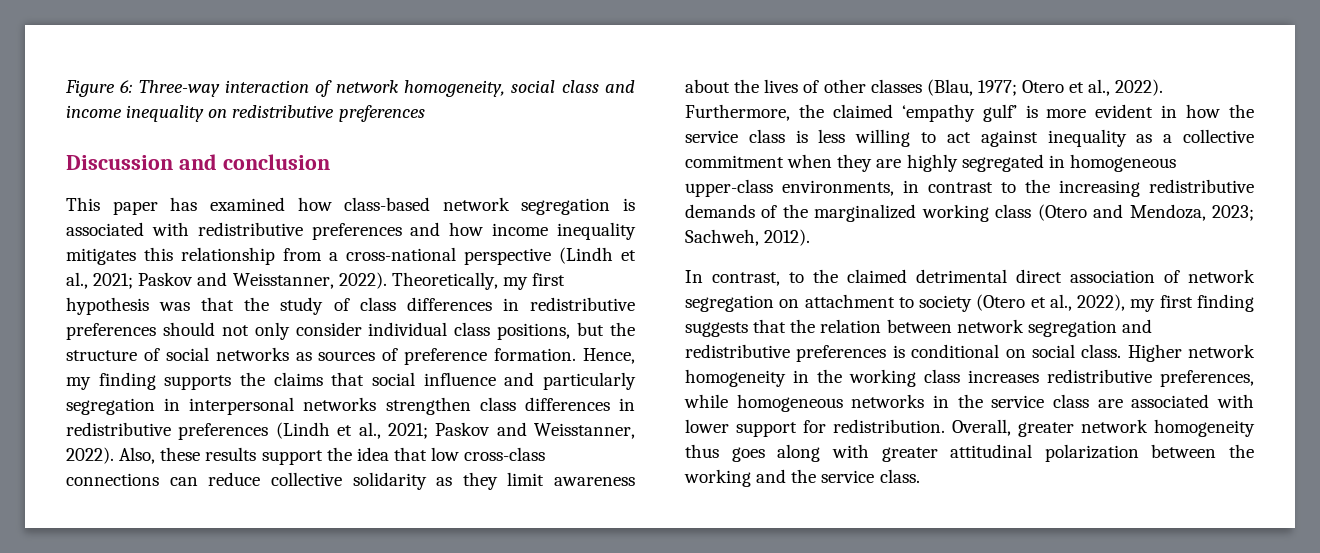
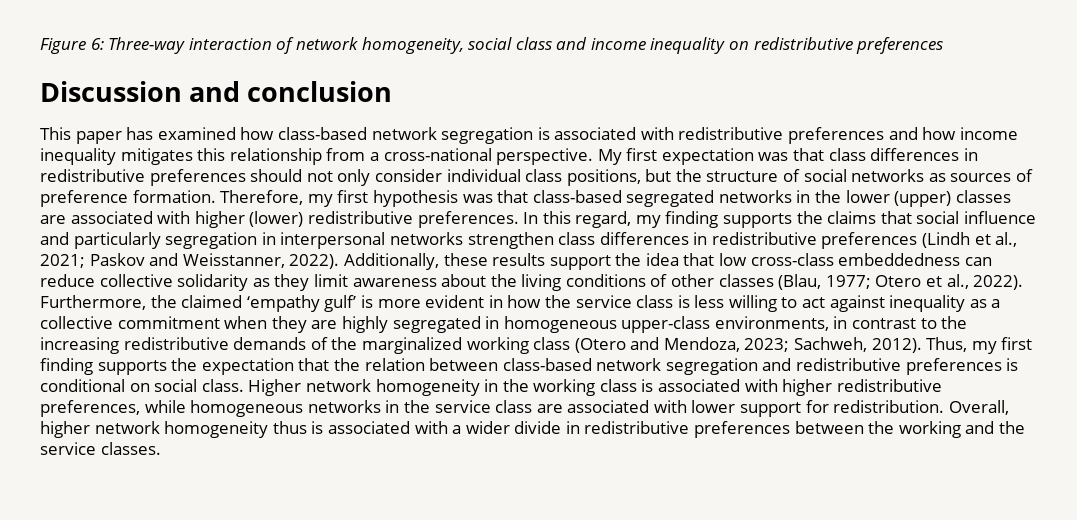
- This paper has examined how class-based network segregation is associated with redistributive preferences and how income inequality mitigates this relationship from a cross-national perspective (Lindh et al., 2021; Paskov and Weisstanner, 2022). Theoretically, my first hypothesis was that the study of class differences in redistributive preferences should not only consider individual class positions, but the structure of social networks as sources of preference formation.
+ This paper has examined how class-based network segregation is associated with redistributive preferences and how income inequality mitigates this relationship from a cross-national perspective. My first expectation was that class differences in redistributive preferences should not only consider individual class positions, but the structure of social networks as sources of preference formation.
- Hence, my finding supports the claims that social influence and particularly segregation in interpersonal networks strengthen class differences in redistributive preferences (Lindh et al., 2021; Paskov and Weisstanner, 2022).
+ Therefore, my first hypothesis was that class-based segregated networks in the lower (upper) classes are associated with higher (lower) redistributive preferences. In this regard, my finding supports the claims that social influence and particularly segregation in interpersonal networks strengthen class differences in redistributive preferences (Lindh et al., 2021; Paskov and Weisstanner, 2022).
- Also, these results support the idea that low cross-class connections can reduce collective solidarity as they limit awareness about the lives of other classes (Blau, 1977; Otero et al., 2022).
+ Additionally, these results support the idea that low cross-class embeddedness can reduce collective solidarity as they limit awareness about the living conditions of other classes (Blau, 1977; Otero et al., 2022).
- Sachweh, 2012).
- In contrast, to the claimed detrimental direct association of network segregation on attachment to society (Otero et al., 2022), my first finding suggests that the relation between network segregation and redistributive preferences is conditional on social class.
+ Sachweh, 2012). Thus, my first finding supports the expectation that the relation between class-based network segregation and redistributive preferences is conditional on social class.
- Higher network homogeneity in the working class increases redistributive preferences, while homogeneous networks in the service class are associated with lower support for redistribution.
+ Higher network homogeneity in the working class is associated with higher redistributive preferences, while homogeneous networks in the service class are associated with lower support for redistribution.
- Overall, greater network homogeneity thus goes along with greater attitudinal polarization between the working and the service class.
+ Overall, higher network homogeneity thus is associated with a wider divide in redistributive preferences between the working and the service classes.

